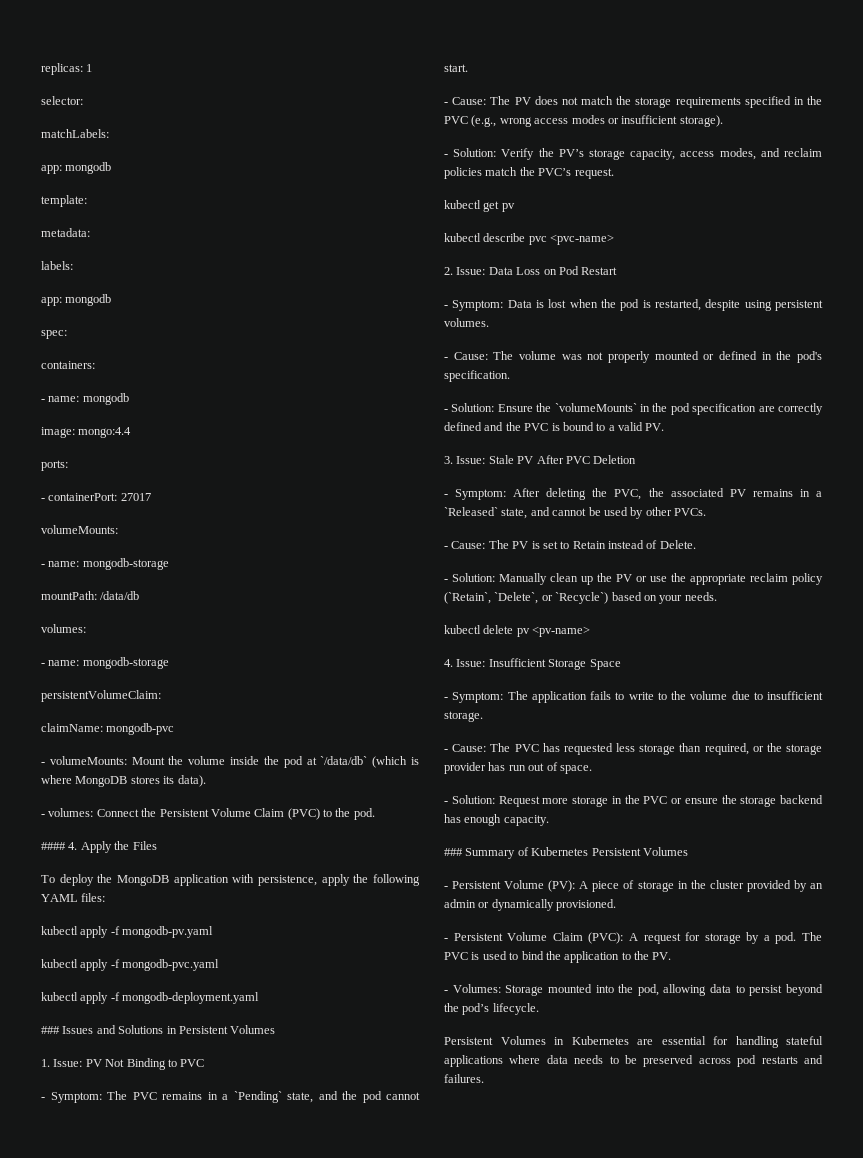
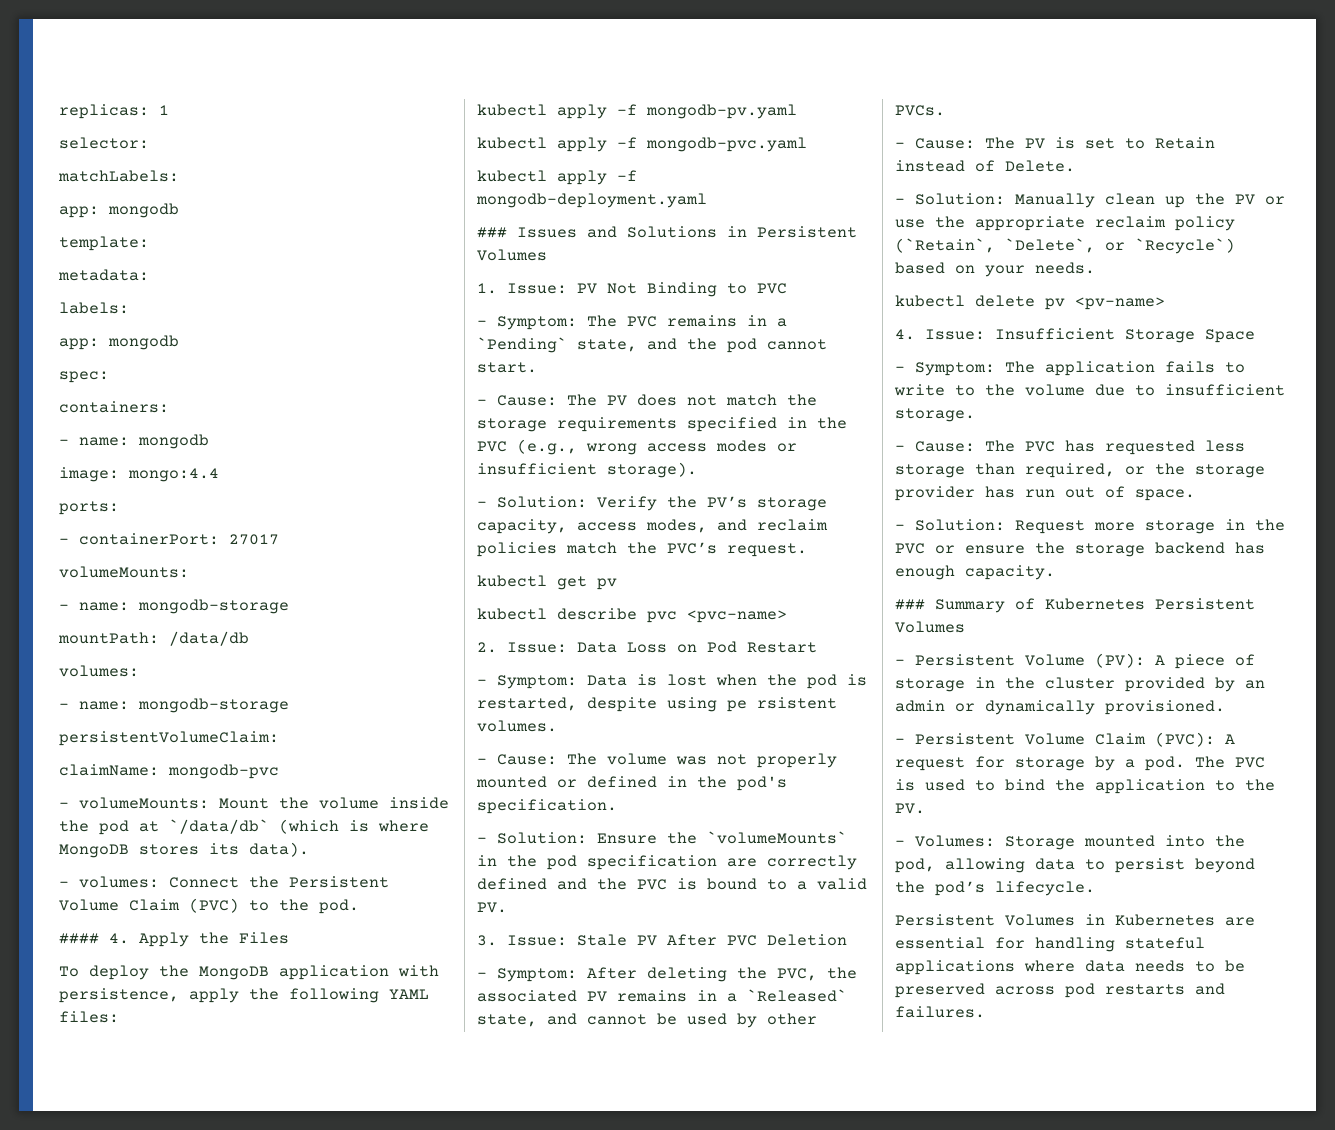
- - Symptom: Data is lost when the pod is restarted, despite using persistent volumes.
+ - Symptom: Data is lost when the pod is restarted, despite using pe rsistent volumes.

